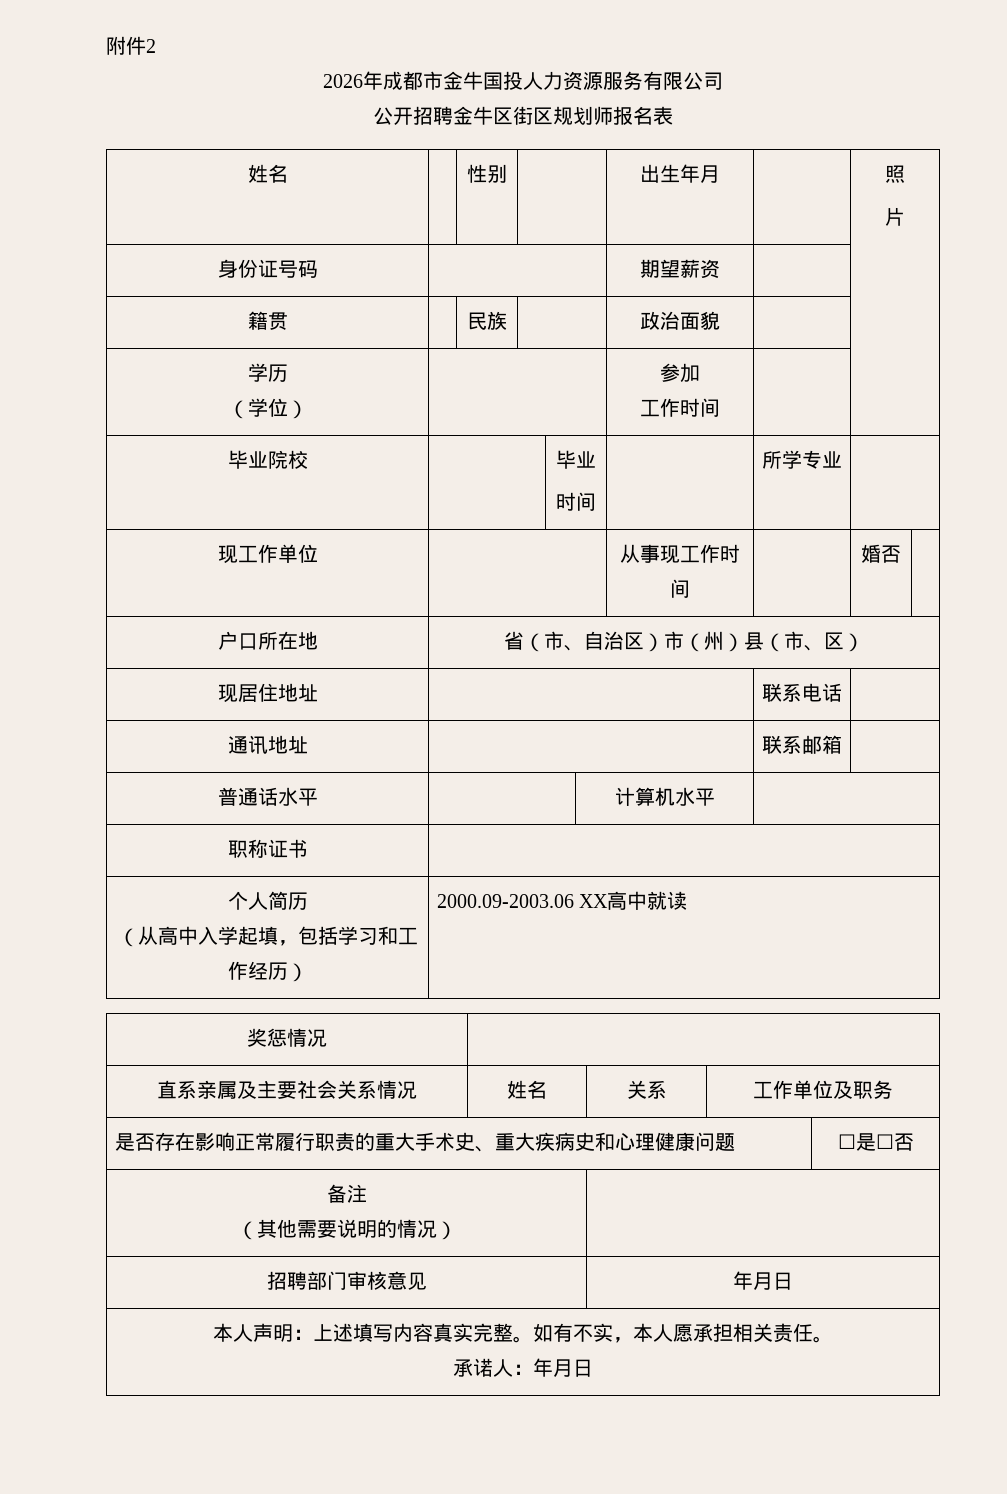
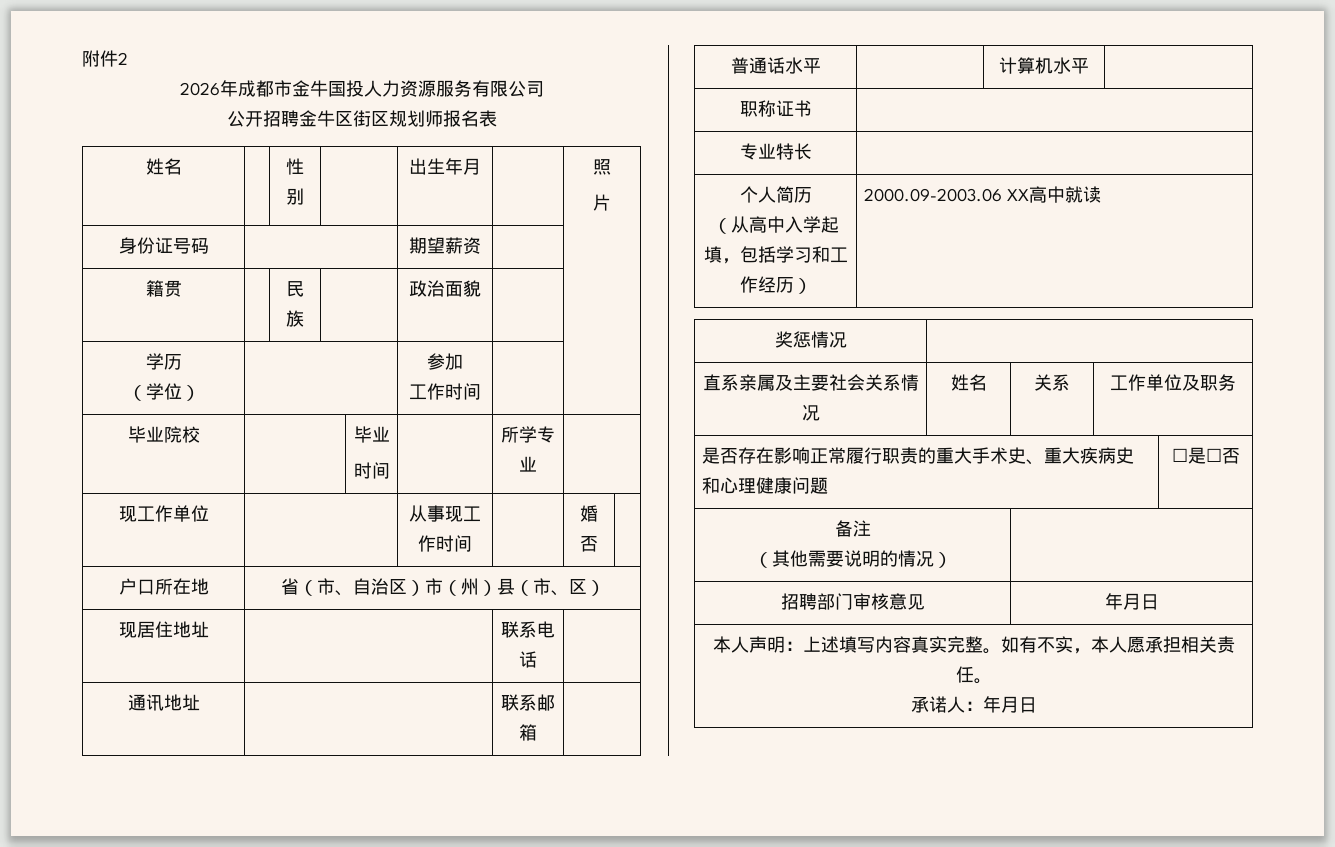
+ 专业特长 |

